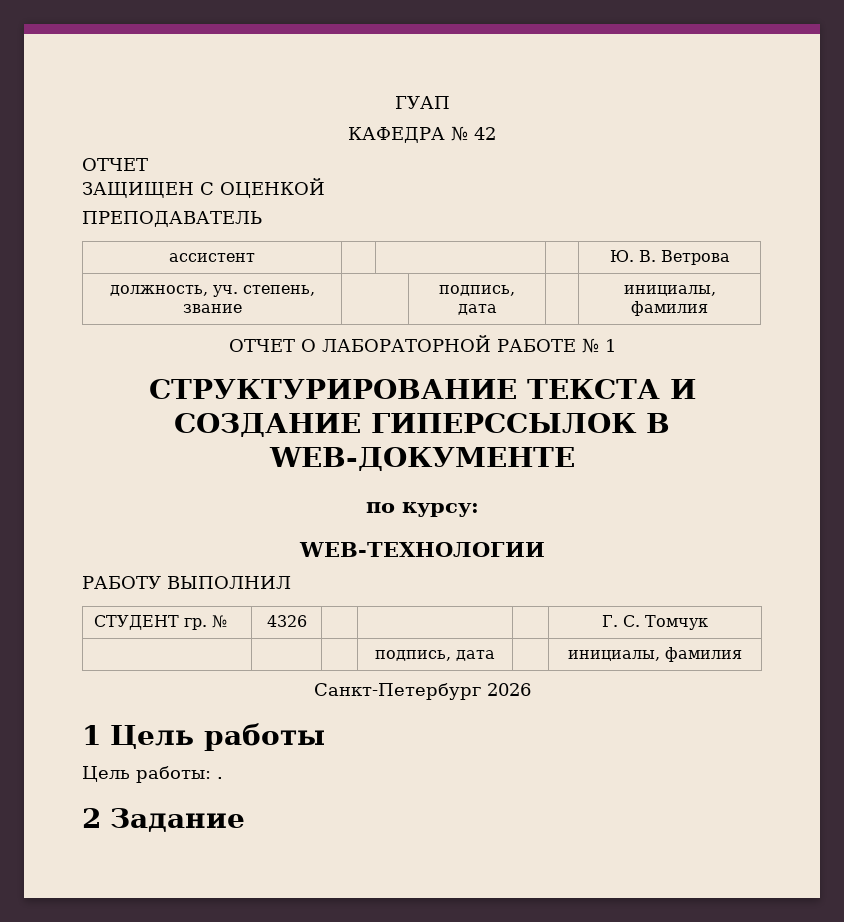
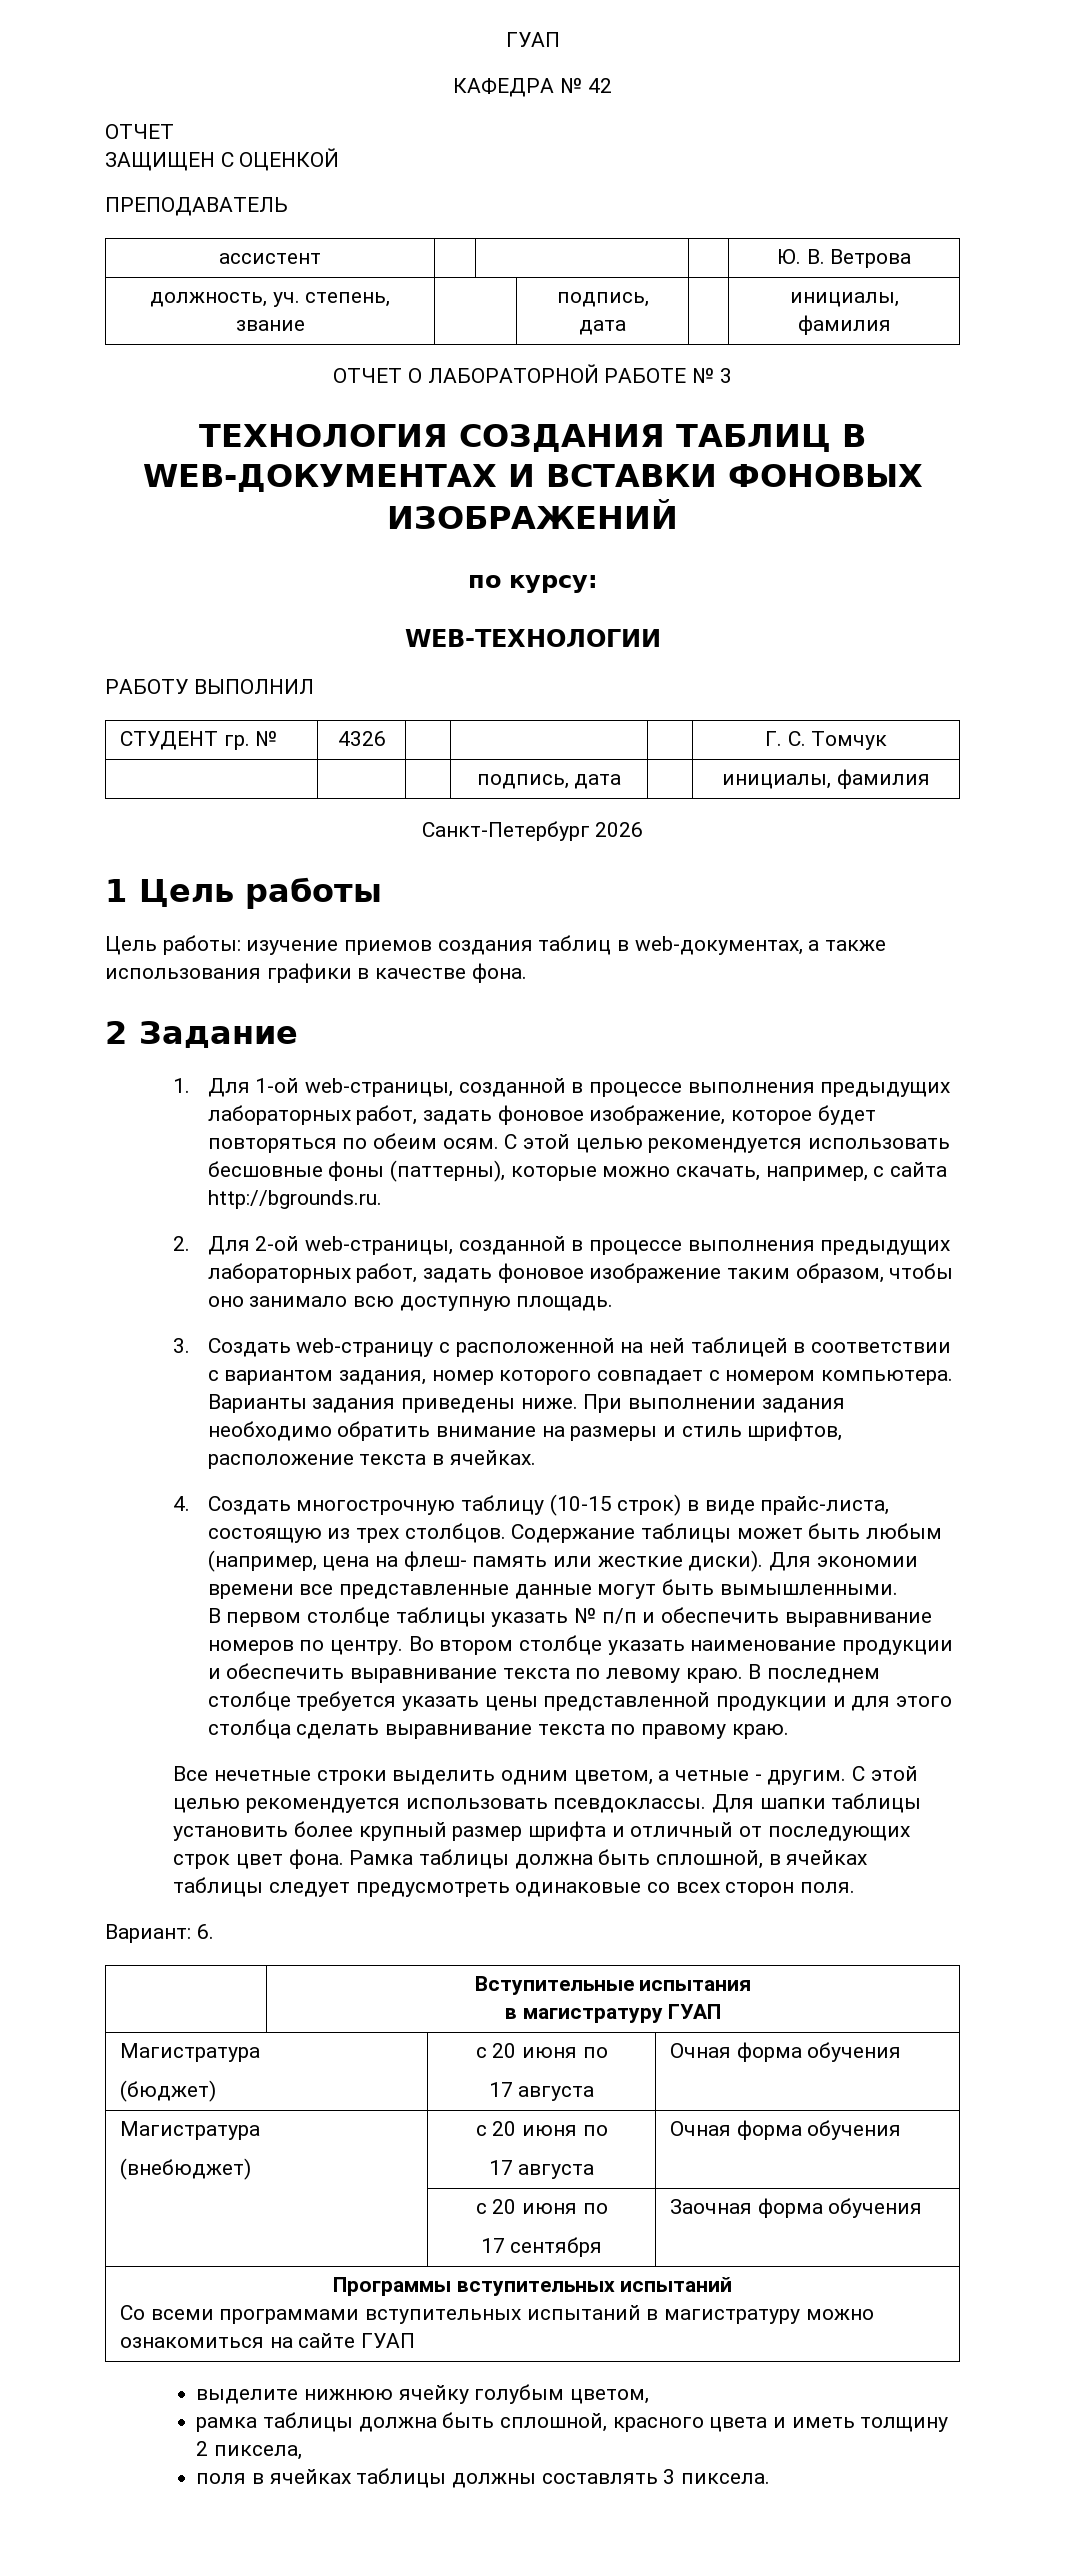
- ОТЧЕТ О ЛАБОРАТОРНОЙ РАБОТЕ № 1
- СТРУКТУРИРОВАНИЕ ТЕКСТА И СОЗДАНИЕ ГИПЕРССЫЛОК В WEB-ДОКУМЕНТЕ
+ ОТЧЕТ О ЛАБОРАТОРНОЙ РАБОТЕ № 3
+ ТЕХНОЛОГИЯ СОЗДАНИЯ ТАБЛИЦ В WEB-ДОКУМЕНТАХ И ВСТАВКИ ФОНОВЫХ ИЗОБРАЖЕНИЙ
- Цель работы: .
+ Цель работы: изучение приемов создания таблиц в web-документах, а также использования графики в качестве фона.
  2 Задание
+ 1. Для 1-ой web-страницы, созданной в процессе выполнения предыдущих лабораторных работ, задать фоновое изображение, которое будет повторяться по обеим осям. С этой целью рекомендуется использовать бесшовные фоны (паттерны), которые можно скачать, например, с сайта http://bgrounds.ru.
+ 2. Для 2-ой web-страницы, созданной в процессе выполнения предыдущих лабораторных работ, задать фоновое изображение таким образом, чтобы оно занимало всю доступную площадь.
+ 3. Создать web-страницу с расположенной на ней таблицей в соответствии с вариантом задания, номер которого совпадает с номером компьютера. Варианты задания приведены ниже. При выполнении задания необходимо обратить внимание на размеры и стиль шрифтов, расположение текста в ячейках.
+ 4. Создать многострочную таблицу (10-15 строк) в виде прайс-листа, состоящую из трех столбцов. Содержание таблицы может быть любым (например, цена на флеш- память или жесткие диски). Для экономии времени все представленные данные могут быть вымышленными.
+ В первом столбце таблицы указать № п/п и обеспечить выравнивание номеров по центру. Во втором столбце указать наименование продукции и обеспечить выравнивание текста по левому краю. В последнем столбце требуется указать цены представленной продукции и для этого столбца сделать выравнивание текста по правому краю.
+ Все нечетные строки выделить одним цветом, а четные - другим. С этой целью рекомендуется использовать псевдоклассы. Для шапки таблицы установить более крупный размер шрифта и отличный от последующих строк цвет фона. Рамка таблицы должна быть сплошной, в ячейках таблицы следует предусмотреть одинаковые со всех сторон поля.
+ Вариант: 6.
+ | Вступительные испытания
+ в магистратуру ГУАП
+ Магистратура
+ (бюджет) | с 20 июня по
+ 17 августа | Очная форма обучения
+ Магистратура
+ (внебюджет) | с 20 июня по
+ 17 августа | Очная форма обучения
+ | с 20 июня по
+ 17 сентября | Заочная форма обучения
+ Программы вступительных испытаний
+ Со всеми программами вступительных испытаний в магистратуру можно ознакомиться на сайте ГУАП
+ выделите нижнюю ячейку голубым цветом,
+ рамка таблицы должна быть сплошной, красного цвета и иметь толщину 2 пиксела,
+ поля в ячейках таблицы должны составлять 3 пиксела.

